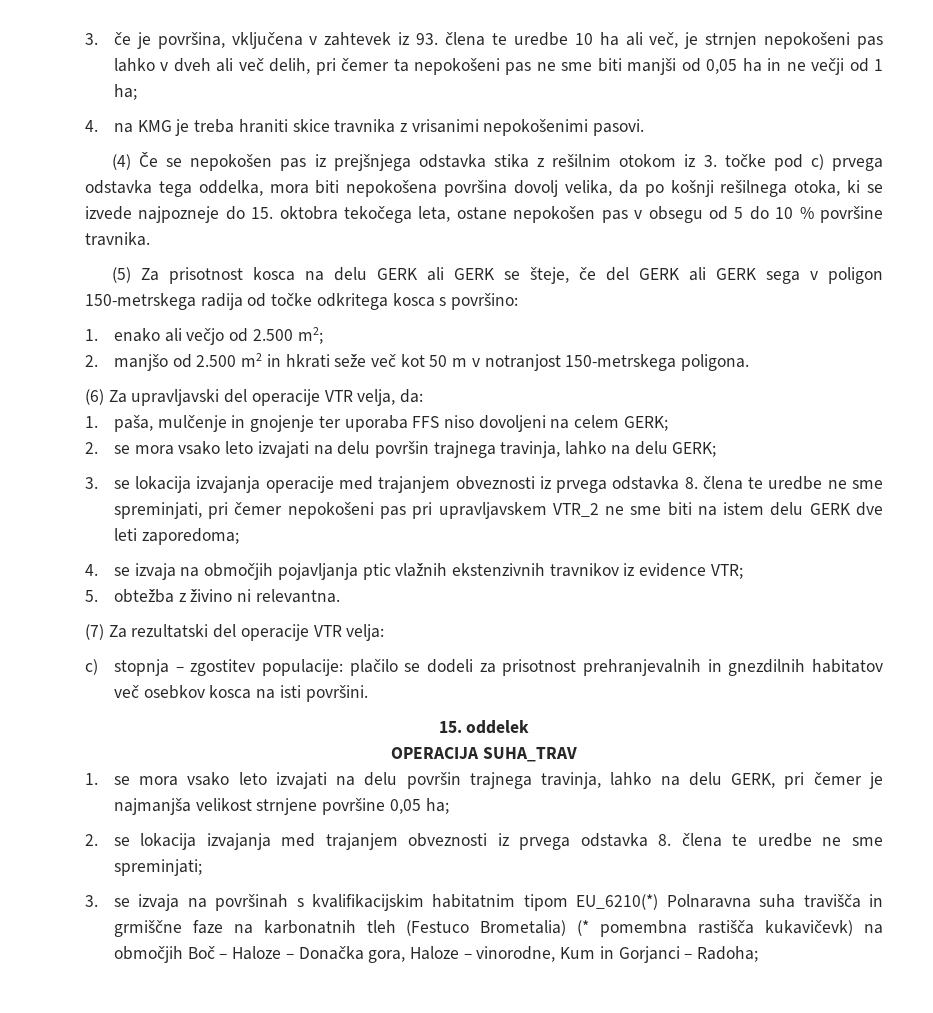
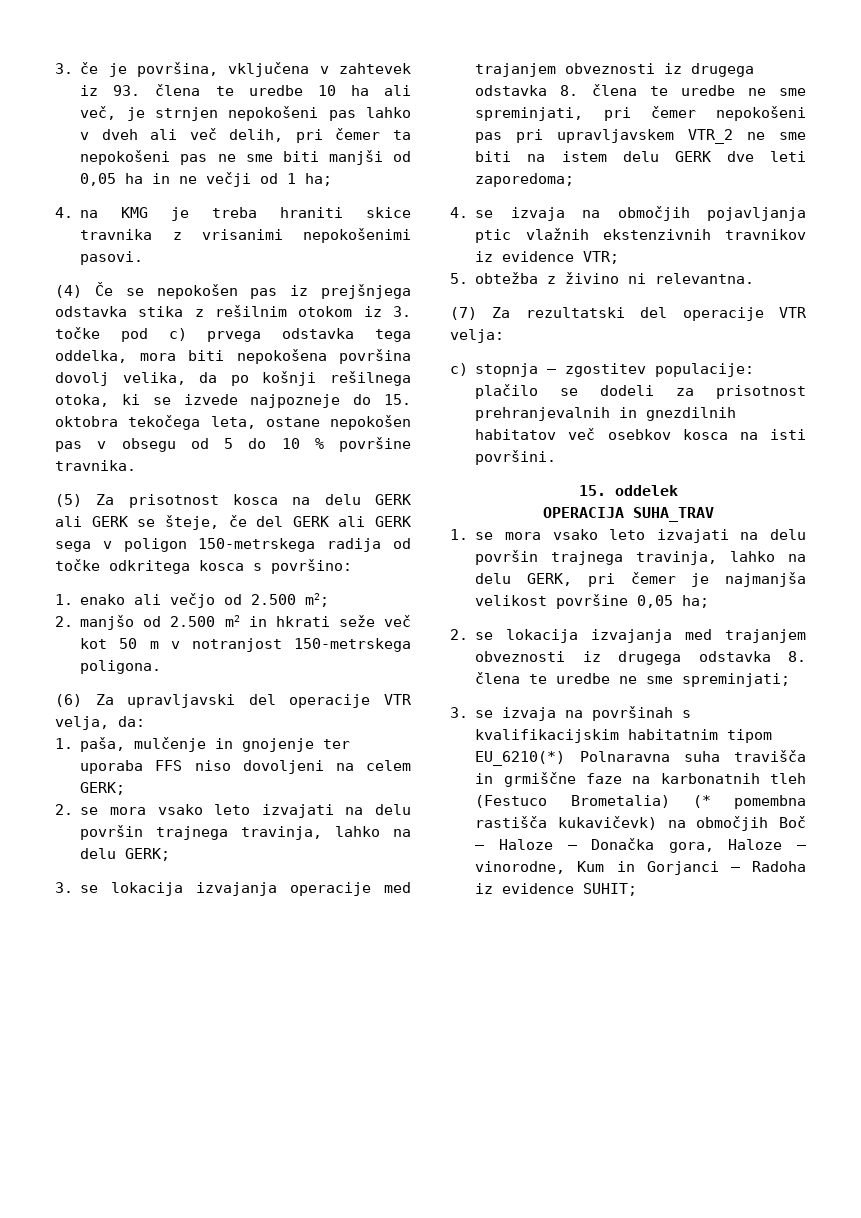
- 3. se lokacija izvajanja operacije med trajanjem obveznosti iz prvega odstavka 8. člena te uredbe ne sme spreminjati, pri čemer nepokošeni pas pri upravljavskem VTR_2 ne sme biti na istem delu GERK dve leti zaporedoma;
+ 3. se lokacija izvajanja operacije med trajanjem obveznosti iz drugega odstavka 8. člena te uredbe ne sme spreminjati, pri čemer nepokošeni pas pri upravljavskem VTR_2 ne sme biti na istem delu GERK dve leti zaporedoma;
- 1. se mora vsako leto izvajati na delu površin trajnega travinja, lahko na delu GERK, pri čemer je najmanjša velikost strnjene površine 0,05 ha;
+ 1. se mora vsako leto izvajati na delu površin trajnega travinja, lahko na delu GERK, pri čemer je najmanjša velikost površine 0,05 ha;
- 2. se lokacija izvajanja med trajanjem obveznosti iz prvega odstavka 8. člena te uredbe ne sme spreminjati;
+ 2. se lokacija izvajanja med trajanjem obveznosti iz drugega odstavka 8. člena te uredbe ne sme spreminjati;
- 3. se izvaja na površinah s kvalifikacijskim habitatnim tipom EU_6210(*) Polnaravna suha travišča in grmiščne faze na karbonatnih tleh (Festuco Brometalia) (* pomembna rastišča kukavičevk) na območjih Boč – Haloze – Donačka gora, Haloze – vinorodne, Kum in Gorjanci – Radoha;
+ 3. se izvaja na površinah s kvalifikacijskim habitatnim tipom EU_6210(*) Polnaravna suha travišča in grmiščne faze na karbonatnih tleh (Festuco Brometalia) (* pomembna rastišča kukavičevk) na območjih Boč – Haloze – Donačka gora, Haloze – vinorodne, Kum in Gorjanci – Radoha iz evidence SUHIT;

